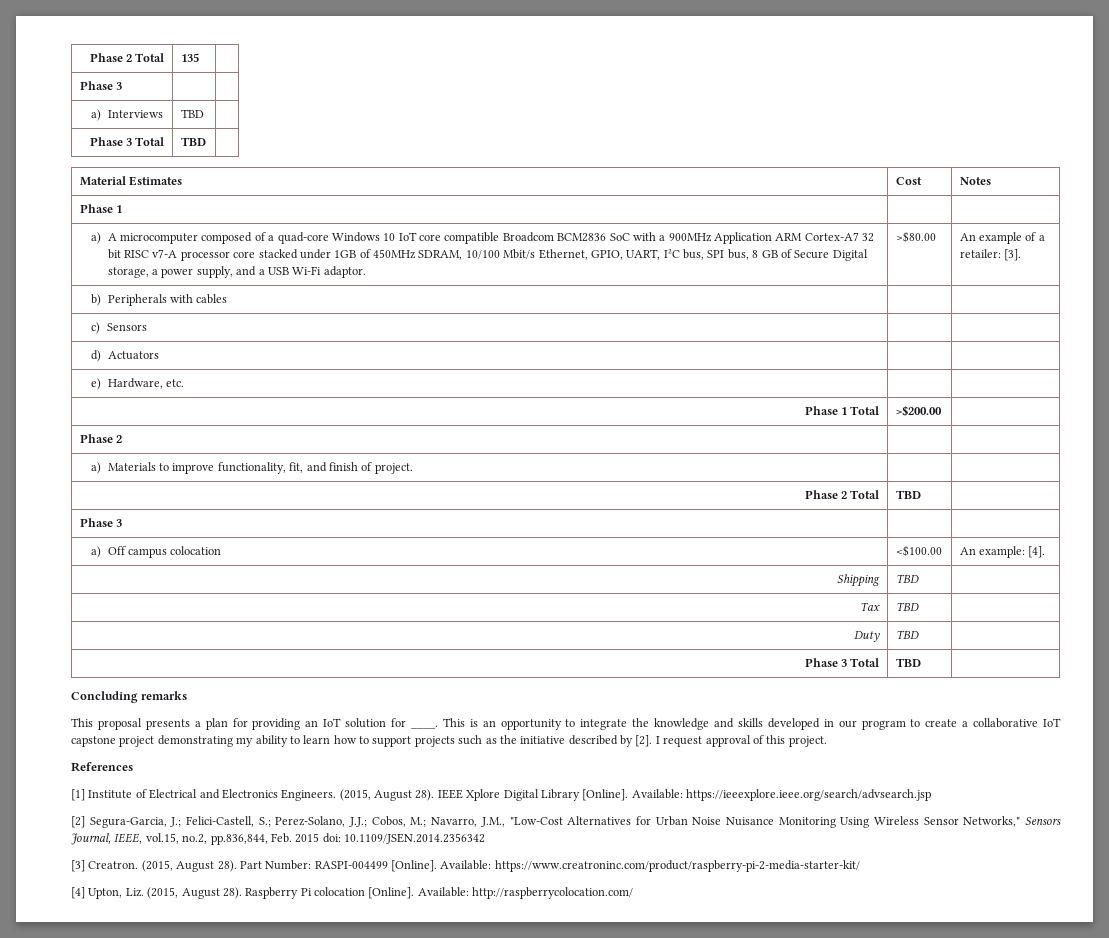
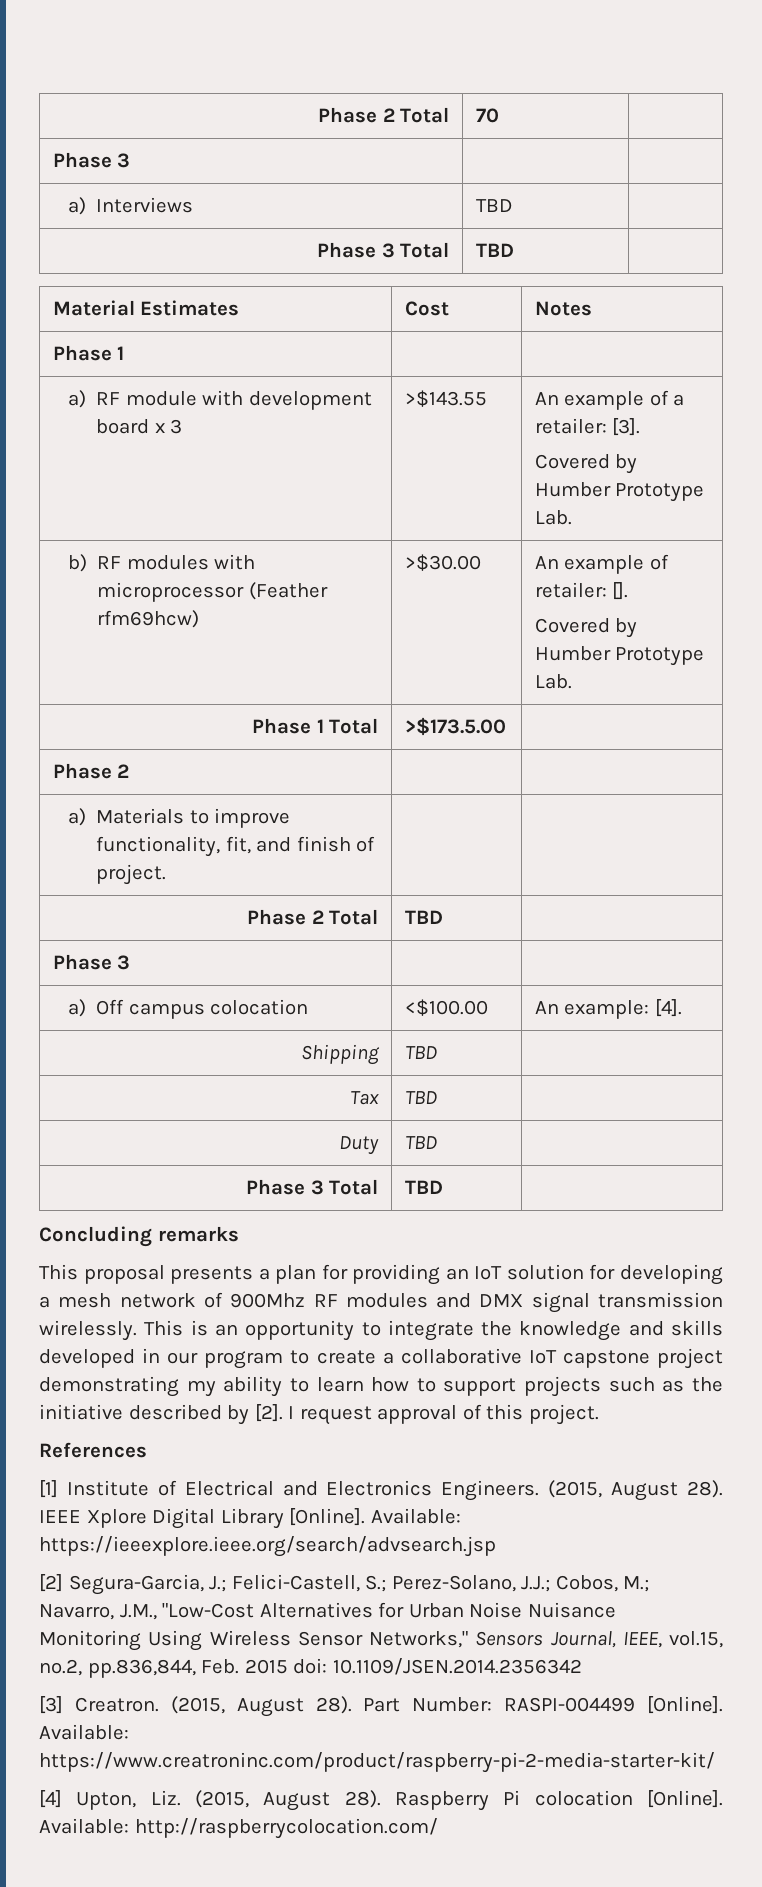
- Phase 2 Total | 135 |
+ Phase 2 Total | 70 |
- a) A microcomputer composed of a quad-core Windows 10 IoT core compatible Broadcom BCM2836 SoC with a 900MHz Application ARM Cortex-A7 32 bit RISC v7-A processor core stacked under 1GB of 450MHz SDRAM, 10/100 Mbit/s Ethernet, GPIO, UART, I²C bus, SPI bus, 8 GB of Secure Digital storage, a power supply, and a USB Wi-Fi adaptor. | >$80.00
+ a) RF module with development board x 3 | >$143.55
  An example of a retailer: [3].
- b) Peripherals with cables | |
- c) Sensors | |
- d) Actuators | |
- e) Hardware, etc. | |
+ Covered by Humber Prototype Lab.
+ b) RF modules with microprocessor (Feather rfm69hcw) | >$30.00 | An example of retailer: [].
+ Covered by Humber Prototype Lab.
- Phase 1 Total | >$200.00 |
+ Phase 1 Total | >$173.5.00 |
- This proposal presents a plan for providing an IoT solution for ____.
+ This proposal presents a plan for providing an IoT solution for developing a mesh network of 900Mhz RF modules and DMX signal transmission wirelessly.

